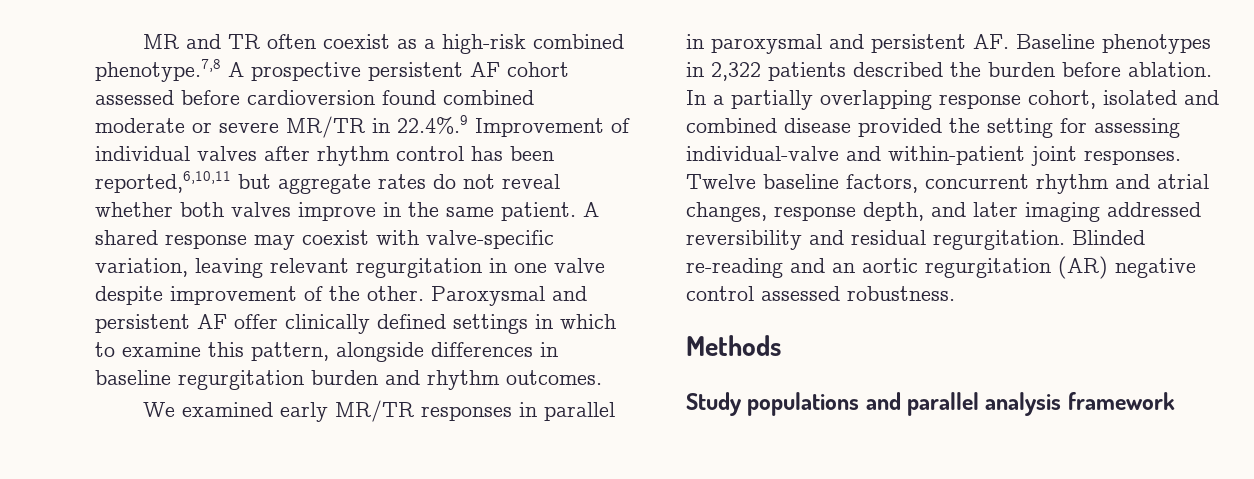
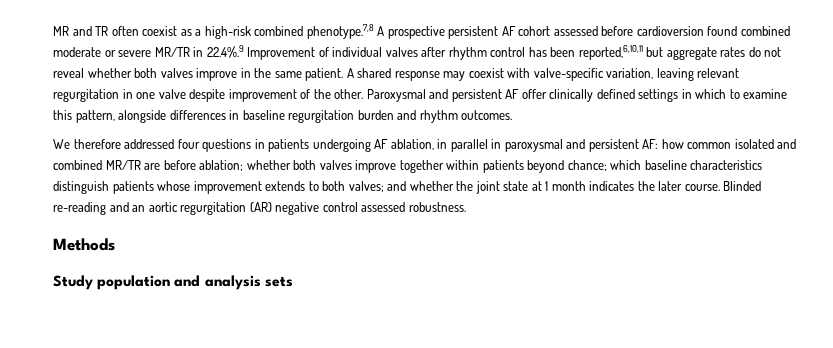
- We examined early MR/TR responses in parallel in paroxysmal and persistent AF. Baseline phenotypes in 2,322 patients described the burden before ablation. In a partially overlapping response cohort, isolated and combined disease provided the setting for assessing individual-valve and within-patient joint responses. Twelve baseline factors, concurrent rhythm and atrial changes, response depth, and later imaging addressed reversibility and residual regurgitation.
+ We therefore addressed four questions in patients undergoing AF ablation, in parallel in paroxysmal and persistent AF: how common isolated and combined MR/TR are before ablation; whether both valves improve together within patients beyond chance; which baseline characteristics distinguish patients whose improvement extends to both valves; and whether the joint state at 1 month indicates the later course.
- Study populations and parallel analysis framework
+ Study population and analysis sets

